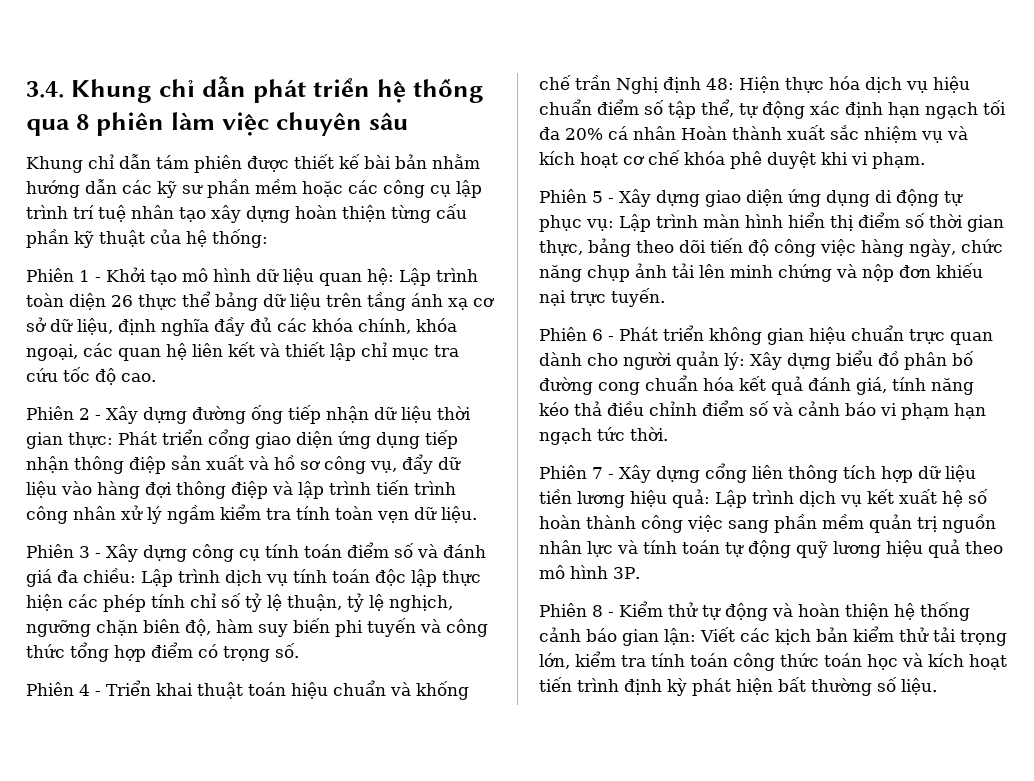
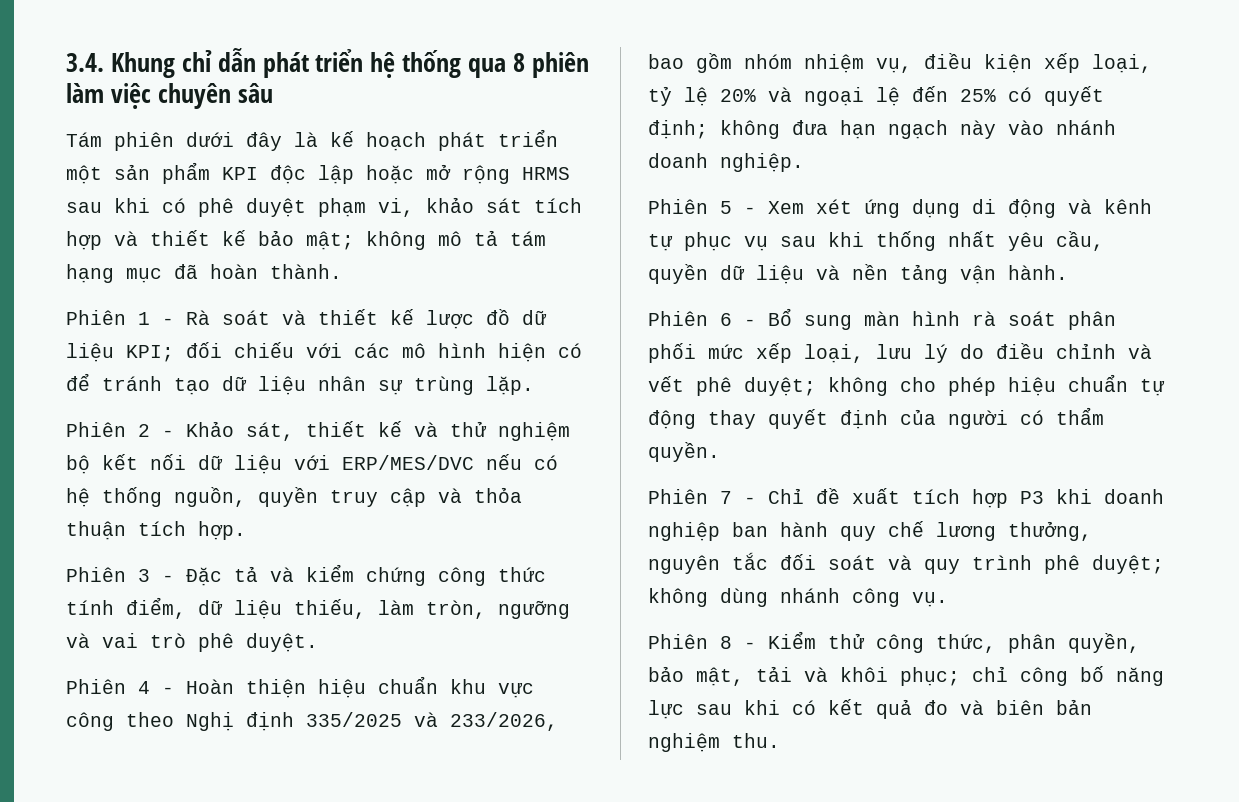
- Khung chỉ dẫn tám phiên được thiết kế bài bản nhằm hướng dẫn các kỹ sư phần mềm hoặc các công cụ lập trình trí tuệ nhân tạo xây dựng hoàn thiện từng cấu phần kỹ thuật của hệ thống:
- Phiên 1 - Khởi tạo mô hình dữ liệu quan hệ: Lập trình toàn diện 26 thực thể bảng dữ liệu trên tầng ánh xạ cơ sở dữ liệu, định nghĩa đầy đủ các khóa chính, khóa ngoại, các quan hệ liên kết và thiết lập chỉ mục tra cứu tốc độ cao.
- Phiên 2 - Xây dựng đường ống tiếp nhận dữ liệu thời gian thực: Phát triển cổng giao diện ứng dụng tiếp nhận thông điệp sản xuất và hồ sơ công vụ, đẩy dữ liệu vào hàng đợi thông điệp và lập trình tiến trình công nhân xử lý ngầm kiểm tra tính toàn vẹn dữ liệu.
- Phiên 3 - Xây dựng công cụ tính toán điểm số và đánh giá đa chiều: Lập trình dịch vụ tính toán độc lập thực hiện các phép tính chỉ số tỷ lệ thuận, tỷ lệ nghịch, ngưỡng chặn biên độ, hàm suy biến phi tuyến và công thức tổng hợp điểm có trọng số.
- Phiên 4 - Triển khai thuật toán hiệu chuẩn và khống chế trần Nghị định 48: Hiện thực hóa dịch vụ hiệu chuẩn điểm số tập thể, tự động xác định hạn ngạch tối đa 20% cá nhân Hoàn thành xuất sắc nhiệm vụ và kích hoạt cơ chế khóa phê duyệt khi vi phạm.
- Phiên 5 - Xây dựng giao diện ứng dụng di động tự phục vụ: Lập trình màn hình hiển thị điểm số thời gian thực, bảng theo dõi tiến độ công việc hàng ngày, chức năng chụp ảnh tải lên minh chứng và nộp đơn khiếu nại trực tuyến.
- Phiên 6 - Phát triển không gian hiệu chuẩn trực quan dành cho người quản lý: Xây dựng biểu đồ phân bố đường cong chuẩn hóa kết quả đánh giá, tính năng kéo thả điều chỉnh điểm số và cảnh báo vi phạm hạn ngạch tức thời.
- Phiên 7 - Xây dựng cổng liên thông tích hợp dữ liệu tiền lương hiệu quả: Lập trình dịch vụ kết xuất hệ số hoàn thành công việc sang phần mềm quản trị nguồn nhân lực và tính toán tự động quỹ lương hiệu quả theo mô hình 3P.
+ Tám phiên dưới đây là kế hoạch phát triển một sản phẩm KPI độc lập hoặc mở rộng HRMS sau khi có phê duyệt phạm vi, khảo sát tích hợp và thiết kế bảo mật; không mô tả tám hạng mục đã hoàn thành.
+ Phiên 1 - Rà soát và thiết kế lược đồ dữ liệu KPI; đối chiếu với các mô hình hiện có để tránh tạo dữ liệu nhân sự trùng lặp.
+ Phiên 2 - Khảo sát, thiết kế và thử nghiệm bộ kết nối dữ liệu với ERP/MES/DVC nếu có hệ thống nguồn, quyền truy cập và thỏa thuận tích hợp.
+ Phiên 3 - Đặc tả và kiểm chứng công thức tính điểm, dữ liệu thiếu, làm tròn, ngưỡng và vai trò phê duyệt.
+ Phiên 4 - Hoàn thiện hiệu chuẩn khu vực công theo Nghị định 335/2025 và 233/2026, bao gồm nhóm nhiệm vụ, điều kiện xếp loại, tỷ lệ 20% và ngoại lệ đến 25% có quyết định; không đưa hạn ngạch này vào nhánh doanh nghiệp.
+ Phiên 5 - Xem xét ứng dụng di động và kênh tự phục vụ sau khi thống nhất yêu cầu, quyền dữ liệu và nền tảng vận hành.
+ Phiên 6 - Bổ sung màn hình rà soát phân phối mức xếp loại, lưu lý do điều chỉnh và vết phê duyệt; không cho phép hiệu chuẩn tự động thay quyết định của người có thẩm quyền.
+ Phiên 7 - Chỉ đề xuất tích hợp P3 khi doanh nghiệp ban hành quy chế lương thưởng, nguyên tắc đối soát và quy trình phê duyệt; không dùng nhánh công vụ.
- Phiên 8 - Kiểm thử tự động và hoàn thiện hệ thống cảnh báo gian lận: Viết các kịch bản kiểm thử tải trọng lớn, kiểm tra tính toán công thức toán học và kích hoạt tiến trình định kỳ phát hiện bất thường số liệu.
+ Phiên 8 - Kiểm thử công thức, phân quyền, bảo mật, tải và khôi phục; chỉ công bố năng lực sau khi có kết quả đo và biên bản nghiệm thu.

